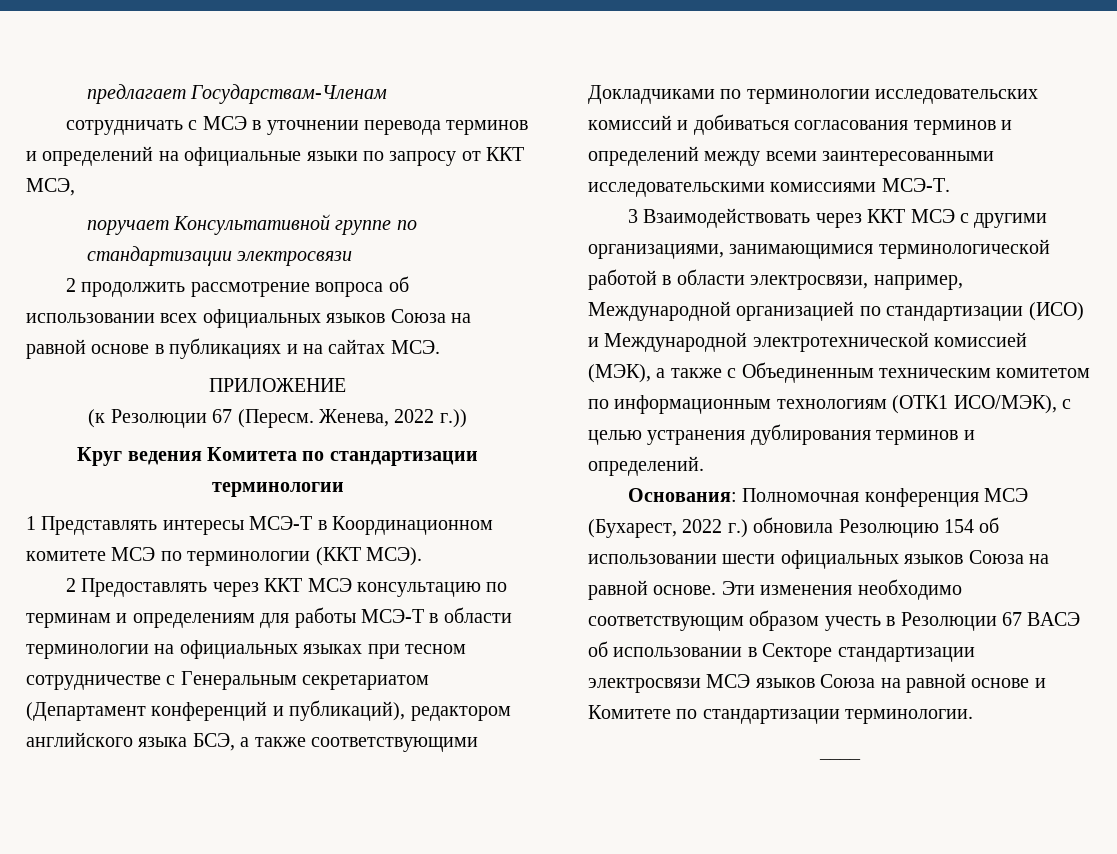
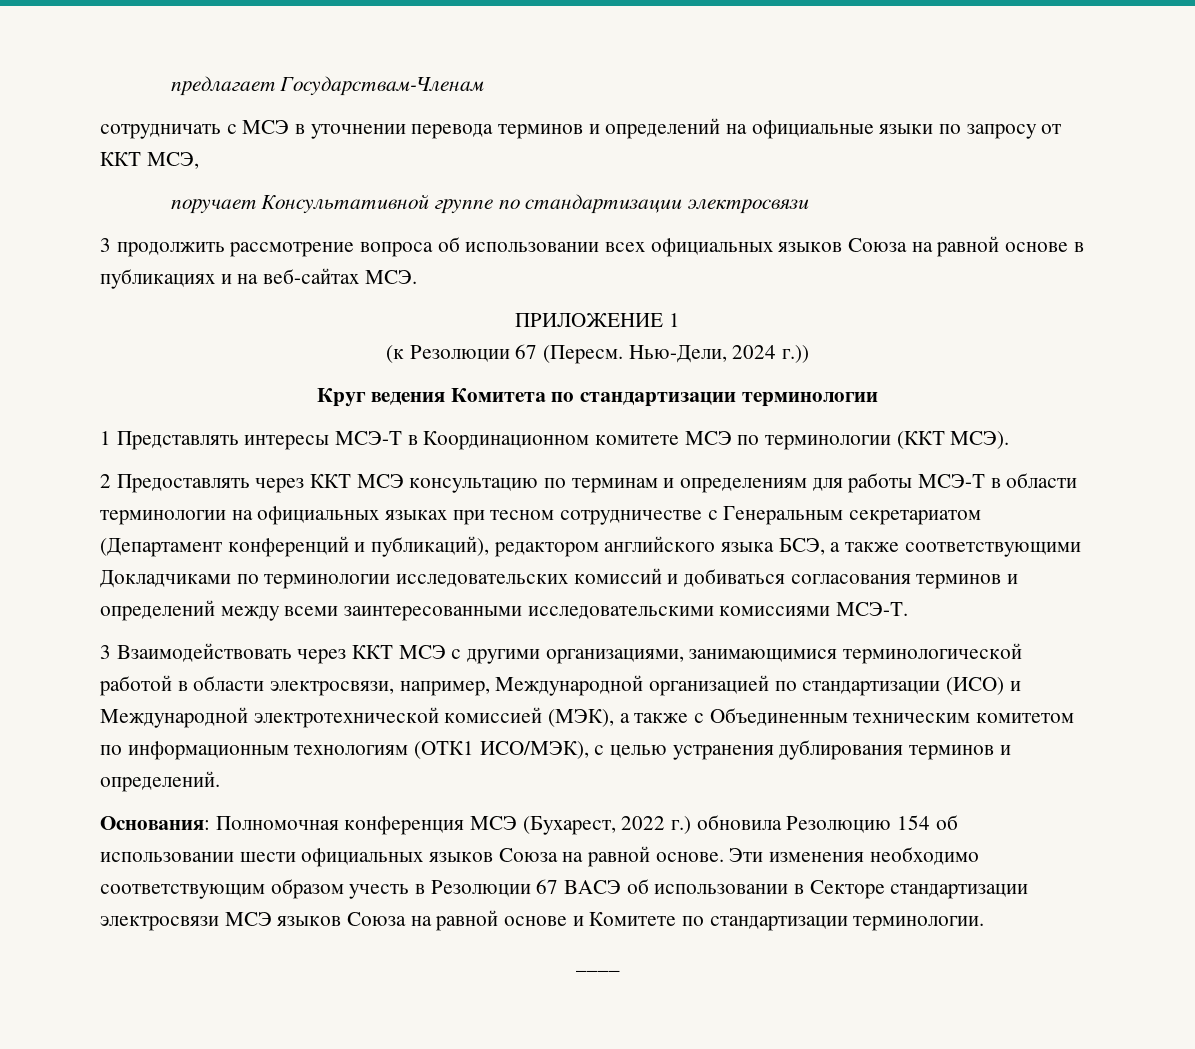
- 2 продолжить рассмотрение вопроса об использовании всех официальных языков Союза на равной основе в публикациях и на сайтах МСЭ.
+ 3 продолжить рассмотрение вопроса об использовании всех официальных языков Союза на равной основе в публикациях и на веб-сайтах МСЭ.
- ПРИЛОЖЕНИЕ
+ ПРИЛОЖЕНИЕ 1
- Женева, 2022 г.))
+ Нью-Дели, 2024 г.))

